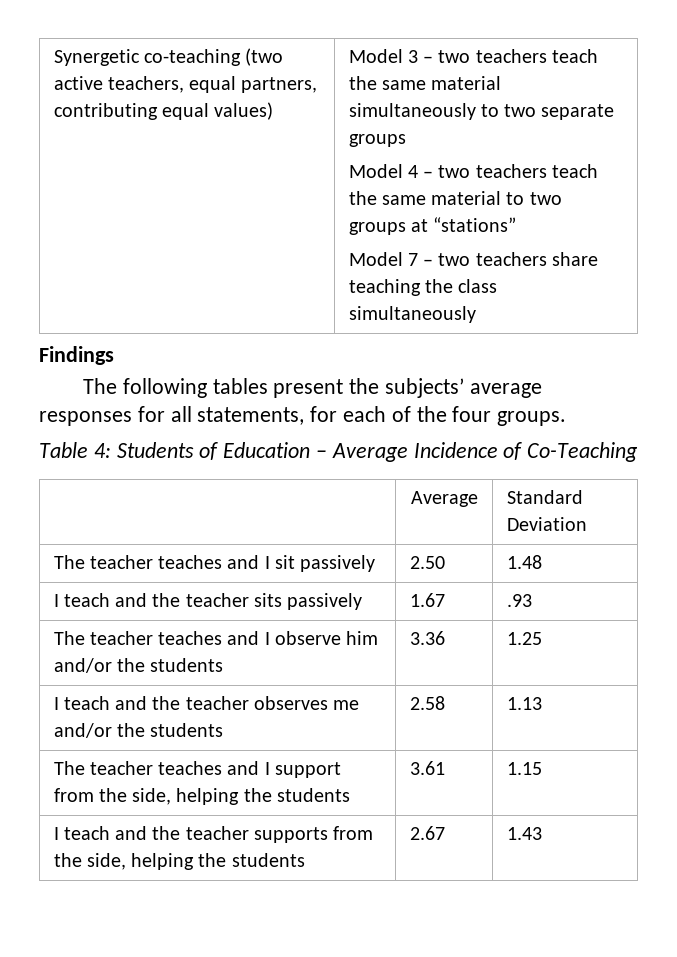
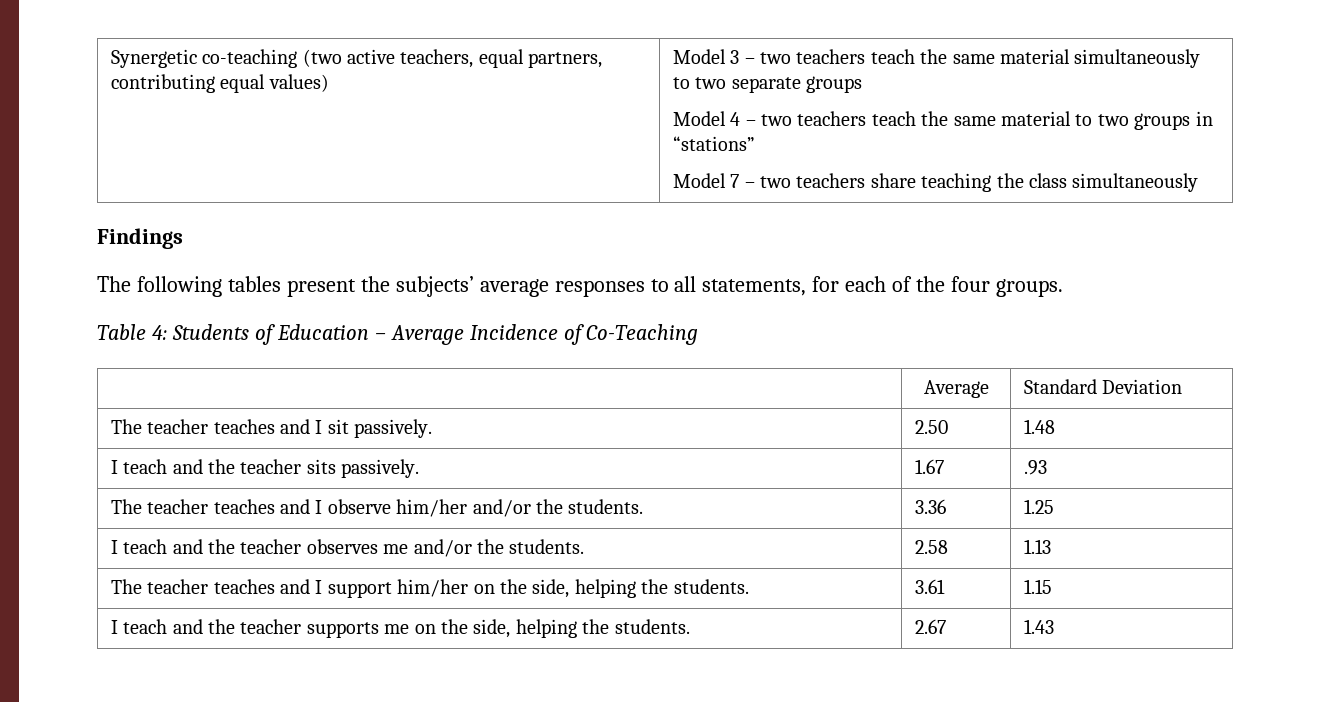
- Model 4 – two teachers teach the same material to two groups at “stations”
+ Model 4 – two teachers teach the same material to two groups in “stations”
- The following tables present the subjects’ average responses for all statements, for each of the four groups.
+ The following tables present the subjects’ average responses to all statements, for each of the four groups.
- The teacher teaches and I sit passively | 2.50 | 1.48
+ The teacher teaches and I sit passively. | 2.50 | 1.48
- I teach and the teacher sits passively | 1.67 | .93
+ I teach and the teacher sits passively. | 1.67 | .93
- The teacher teaches and I observe him and/or the students | 3.36 | 1.25
+ The teacher teaches and I observe him/her and/or the students. | 3.36 | 1.25
- I teach and the teacher observes me and/or the students | 2.58 | 1.13
+ I teach and the teacher observes me and/or the students. | 2.58 | 1.13
- The teacher teaches and I support from the side, helping the students | 3.61 | 1.15
+ The teacher teaches and I support him/her on the side, helping the students. | 3.61 | 1.15
- I teach and the teacher supports from the side, helping the students | 2.67 | 1.43
+ I teach and the teacher supports me on the side, helping the students. | 2.67 | 1.43

